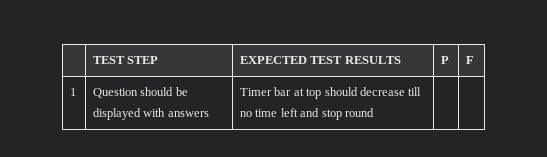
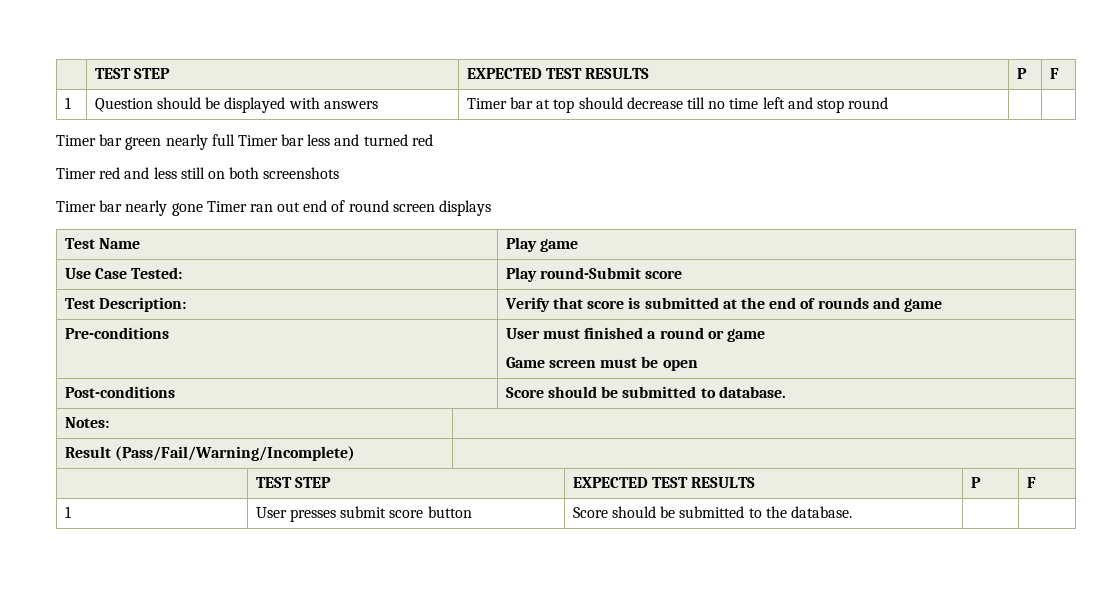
+ Timer bar green nearly full Timer bar less and turned red
+ Timer red and less still on both screenshots
+ Timer bar nearly gone Timer ran out end of round screen displays
+ Test Name | Play game
+ Use Case Tested: | Play round-Submit score
+ Test Description: | Verify that score is submitted at the end of rounds and game
+ Pre-conditions | User must finished a round or game
+ Game screen must be open
+ Post-conditions | Score should be submitted to database.
+ Notes: |
+ Result (Pass/Fail/Warning/Incomplete) |
+ | TEST STEP | EXPECTED TEST RESULTS | P | F
+ 1 | User presses submit score button | Score should be submitted to the database. | |

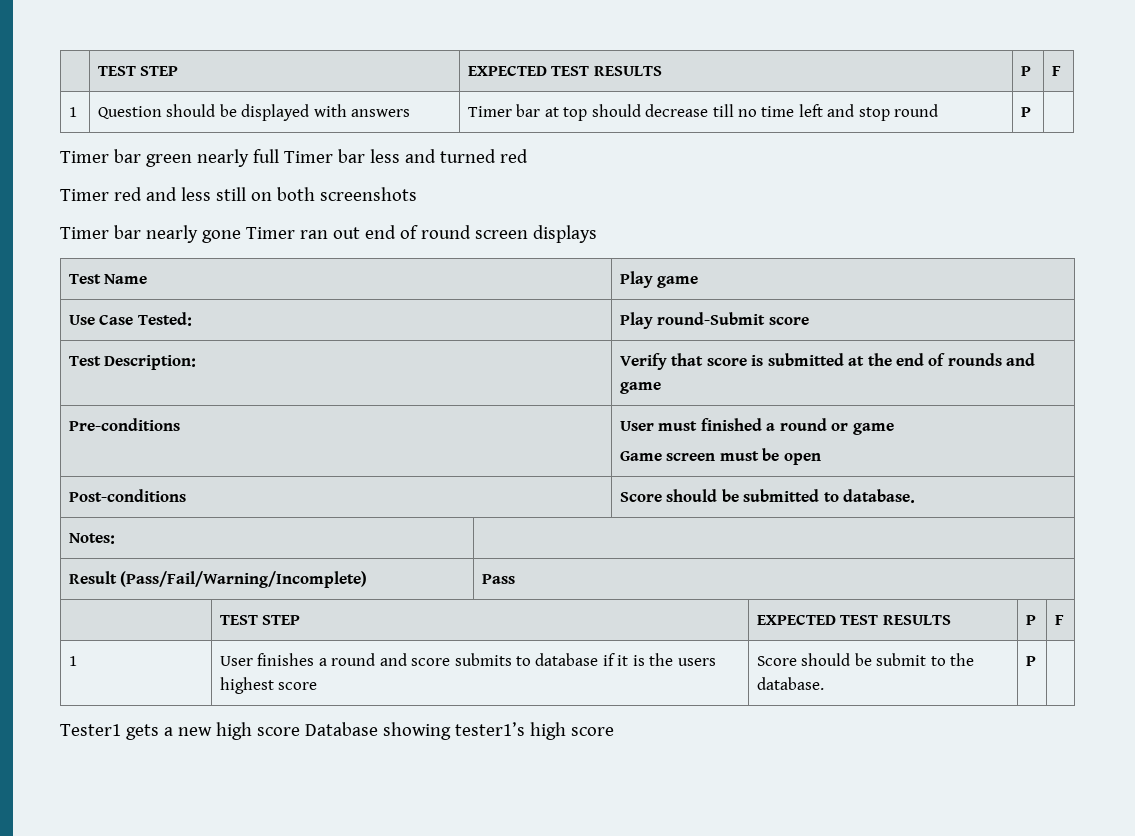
- 1 | Question should be displayed with answers | Timer bar at top should decrease till no time left and stop round | |
+ 1 | Question should be displayed with answers | Timer bar at top should decrease till no time left and stop round | P |
- Result (Pass/Fail/Warning/Incomplete) |
+ Result (Pass/Fail/Warning/Incomplete) | Pass
- 1 | User presses submit score button | Score should be submitted to the database. | |
+ 1 | User finishes a round and score submits to database if it is the users highest score | Score should be submit to the database. | P |
+ Tester1 gets a new high score Database showing tester1’s high score

